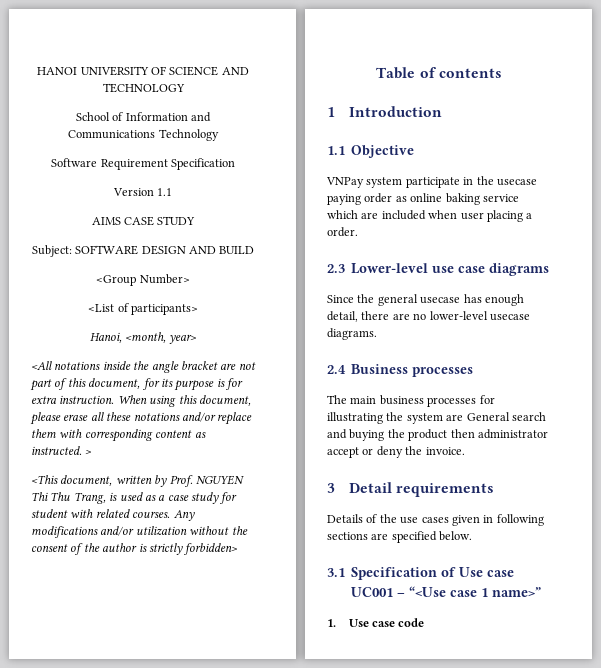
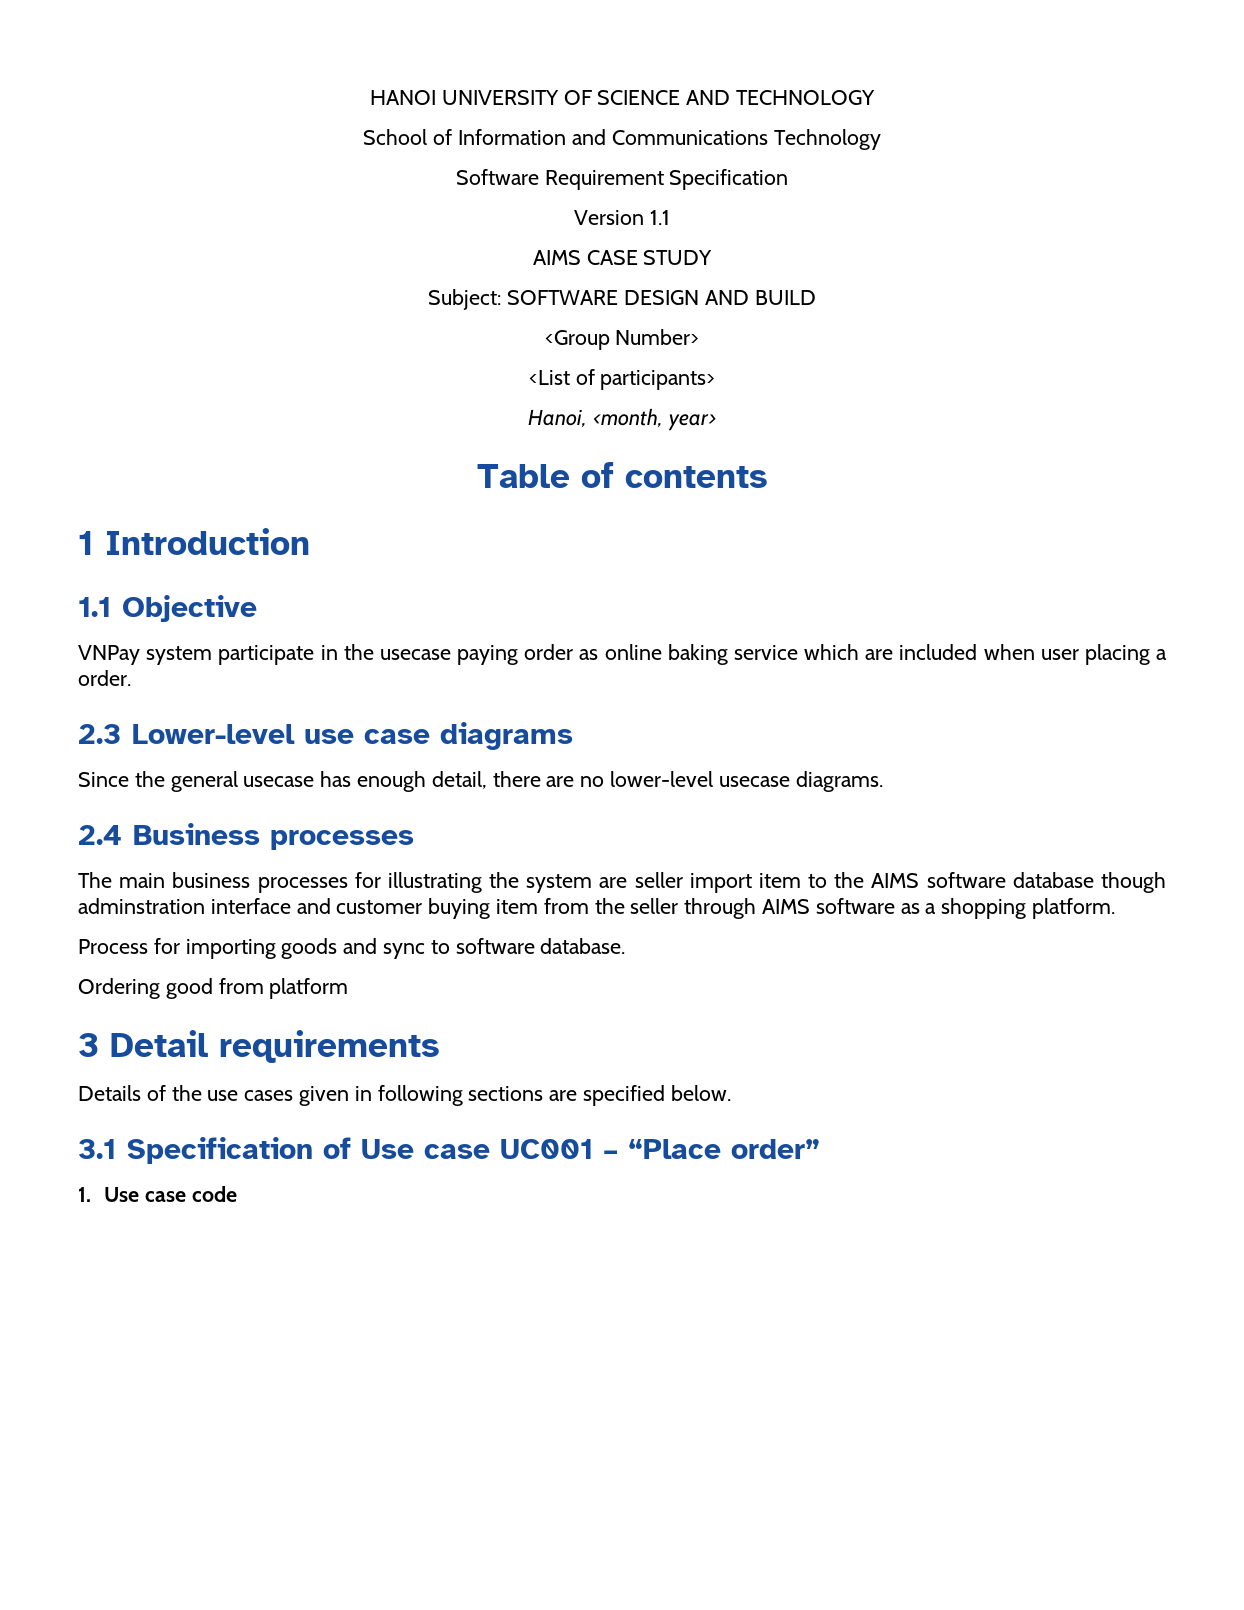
- <All notations inside the angle bracket are not part of this document, for its purpose is for extra instruction. When using this document, please erase all these notations and/or replace them with corresponding content as instructed. >
- <This document, written by Prof. NGUYEN Thi Thu Trang, is used as a case study for student with related courses. Any modifications and/or utilization without the consent of the author is strictly forbidden>
- The main business processes for illustrating the system are General search and buying the product then administrator accept or deny the invoice.
+ The main business processes for illustrating the system are seller import item to the AIMS software database though adminstration interface and customer buying item from the seller through AIMS software as a shopping platform.
+ Process for importing goods and sync to software database.
+ Ordering good from platform
- 3.1 Specification of Use case UC001 – “<Use case 1 name>”
+ 3.1 Specification of Use case UC001 – “Place order”

